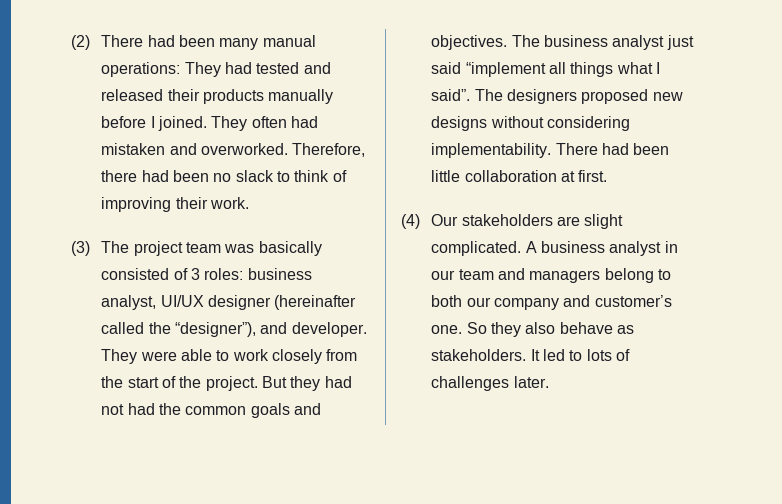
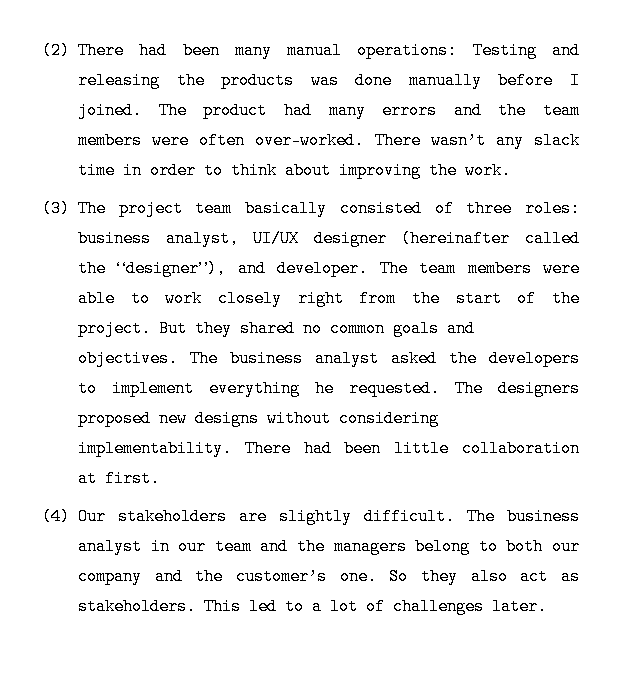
- (2) There had been many manual operations: They had tested and released their products manually before I joined. They often had mistaken and overworked. Therefore, there had been no slack to think of improving their work.
+ (2) There had been many manual operations: Testing and releasing the products was done manually before I joined. The product had many errors and the team members were often over-worked. There wasn’t any slack time in order to think about improving the work.
- (3) The project team was basically consisted of 3 roles: business analyst, UI/UX designer (hereinafter called the “designer”), and developer.
+ (3) The project team basically consisted of three roles: business analyst, UI/UX designer (hereinafter called the “designer”), and developer.
- They were able to work closely from the start of the project.
+ The team members were able to work closely right from the start of the project.
- But they had not had the common goals and objectives.
+ But they shared no common goals and objectives.
- The business analyst just said “implement all things what I said”.
+ The business analyst asked the developers to implement everything he requested.
- (4) Our stakeholders are slight complicated. A business analyst in our team and managers belong to both our company and customer’s one.
+ (4) Our stakeholders are slightly difficult. The business analyst in our team and the managers belong to both our company and the customer’s one.
- So they also behave as stakeholders.
+ So they also act as stakeholders.
- It led to lots of challenges later.
+ This led to a lot of challenges later.

